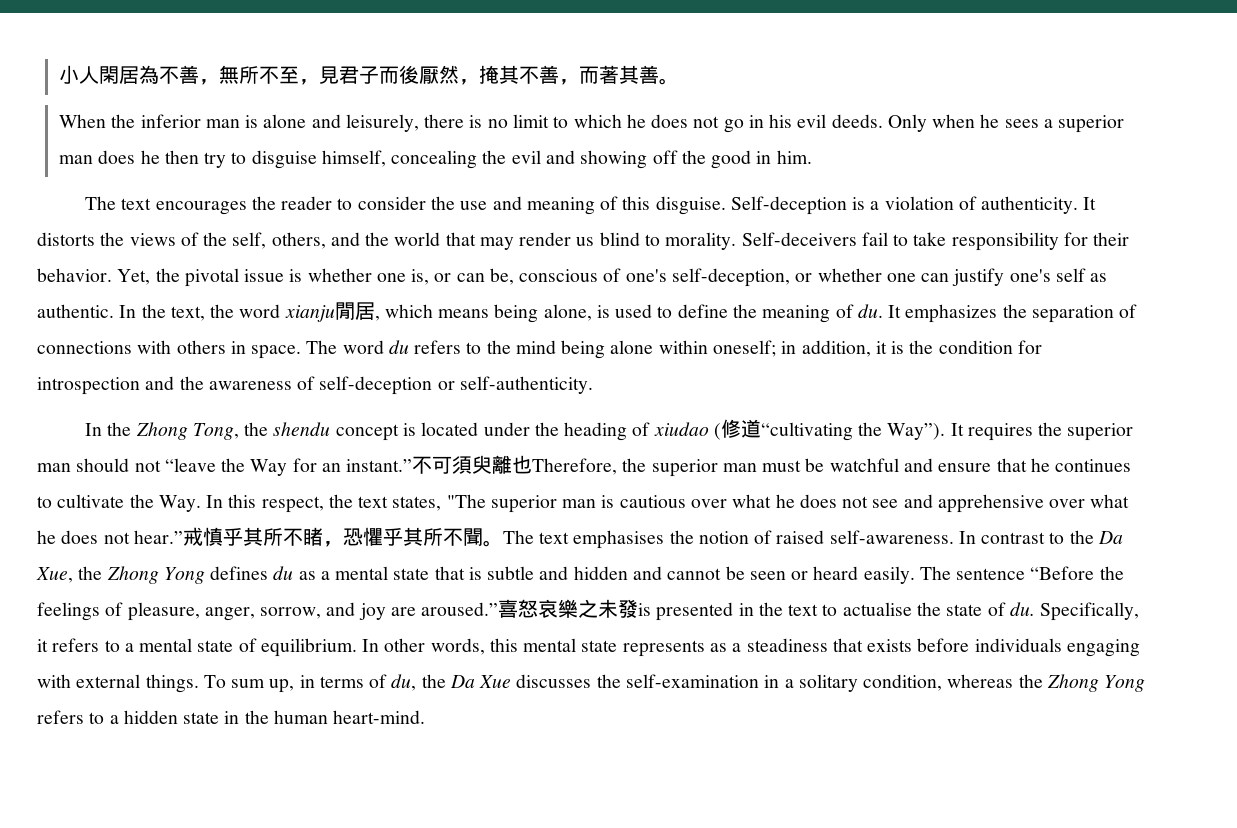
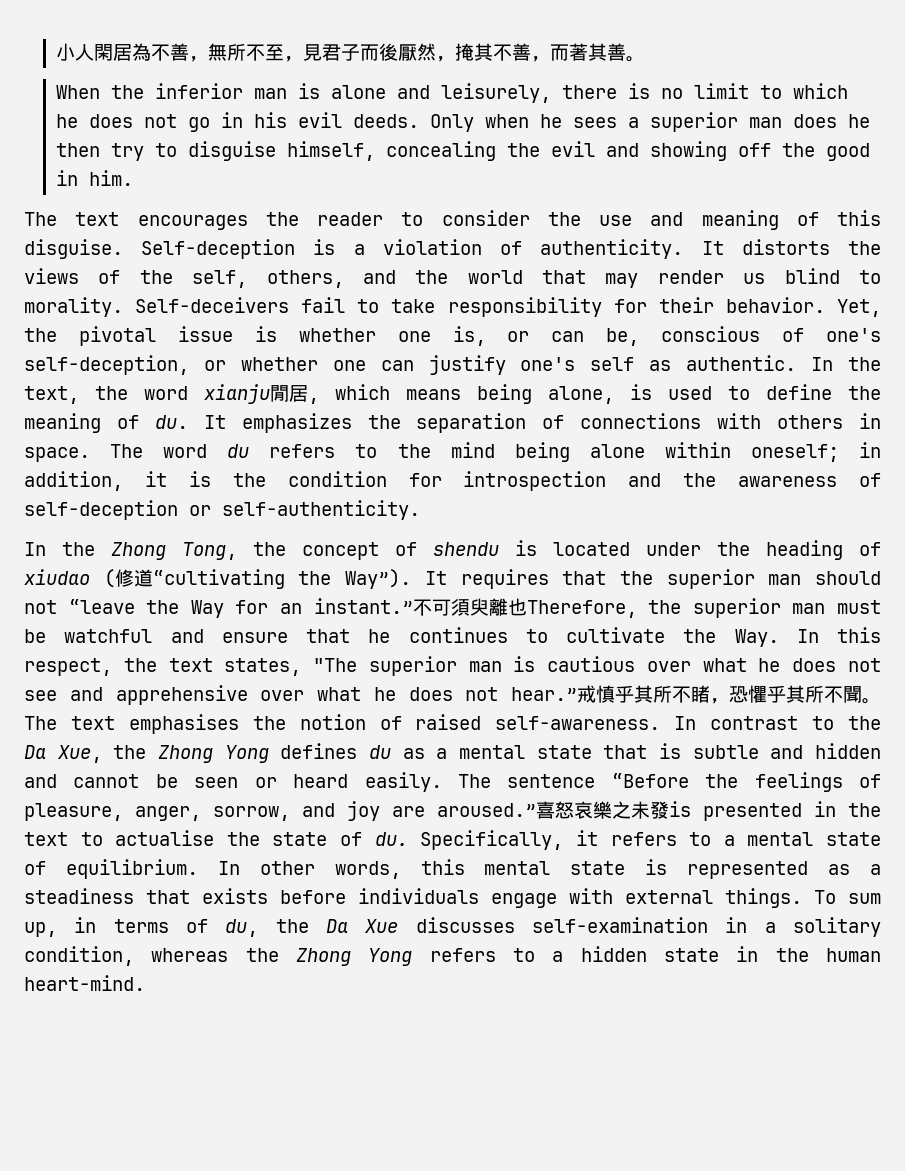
- In the Zhong Tong, the shendu concept is located under the heading of xiudao (修道“cultivating the Way”).
+ In the Zhong Tong, the concept of shendu is located under the heading of xiudao (修道“cultivating the Way”).
- It requires the superior man should not “leave the Way for an instant.”
+ It requires that the superior man should not “leave the Way for an instant.”
- In other words, this mental state represents as a steadiness that exists before individuals engaging with external things.
+ In other words, this mental state is represented as a steadiness that exists before individuals engage with external things.
- To sum up, in terms of du, the Da Xue discusses the self-examination in a solitary condition, whereas the Zhong Yong refers to a hidden state in the human heart-mind.
+ To sum up, in terms of du, the Da Xue discusses self-examination in a solitary condition, whereas the Zhong Yong refers to a hidden state in the human heart-mind.

